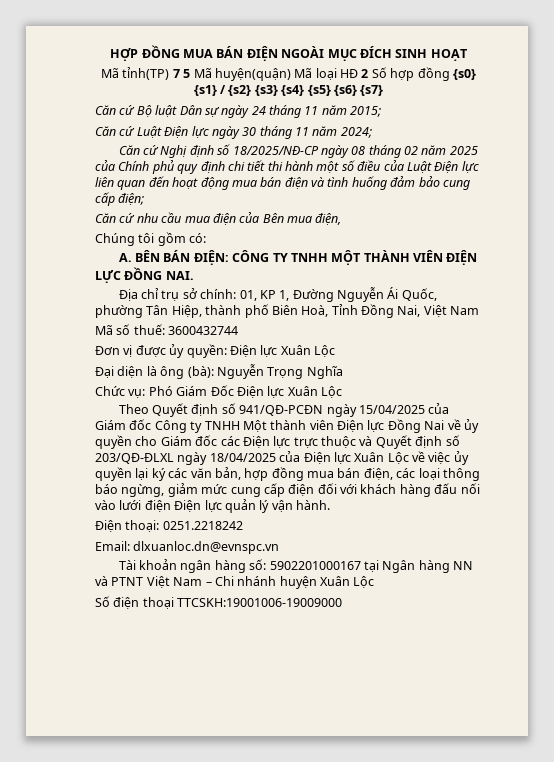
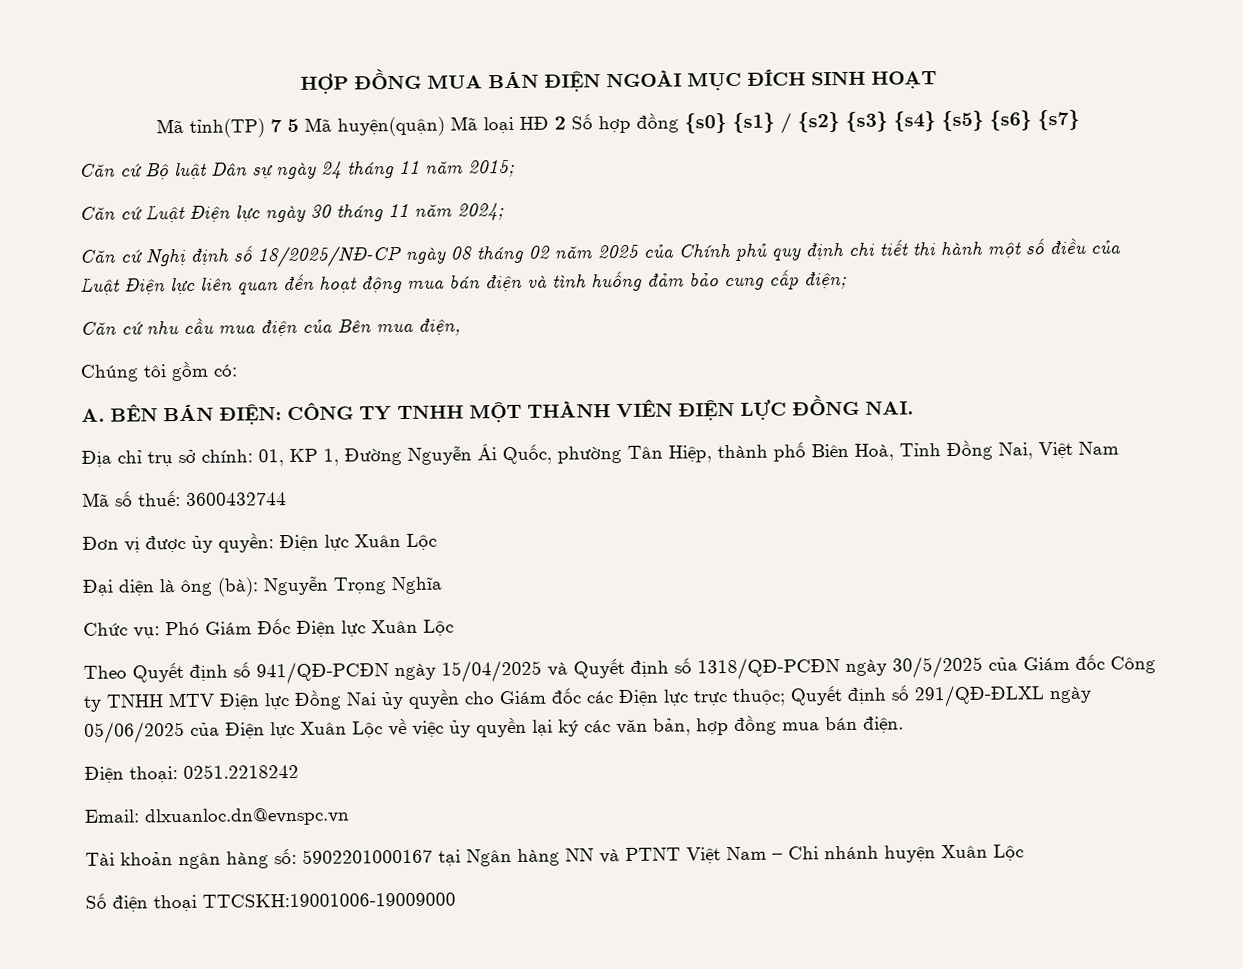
- Theo Quyết định số 941/QĐ-PCĐN ngày 15/04/2025 của Giám đốc Công ty TNHH Một thành viên Điện lực Đồng Nai về ủy quyền cho Giám đốc các Điện lực trực thuộc và Quyết định số 203/QÐ-ĐLXL ngày 18/04/2025 của Điện lực Xuân Lộc về việc ủy quyền lại ký các văn bản, hợp đồng mua bán điện, các loại thông báo ngừng, giảm mức cung cấp điện đối với khách hàng đấu nối vào lưới điện Điện lực quản lý vận hành.
+ Theo Quyết định số 941/QĐ-PCĐN ngày 15/04/2025 và Quyết định số 1318/QĐ-PCĐN ngày 30/5/2025 của Giám đốc Công ty TNHH MTV Điện lực Đồng Nai ủy quyền cho Giám đốc các Điện lực trực thuộc; Quyết định số 291/QÐ-ĐLXL ngày 05/06/2025 của Điện lực Xuân Lộc về việc ủy quyền lại ký các văn bản, hợp đồng mua bán điện.

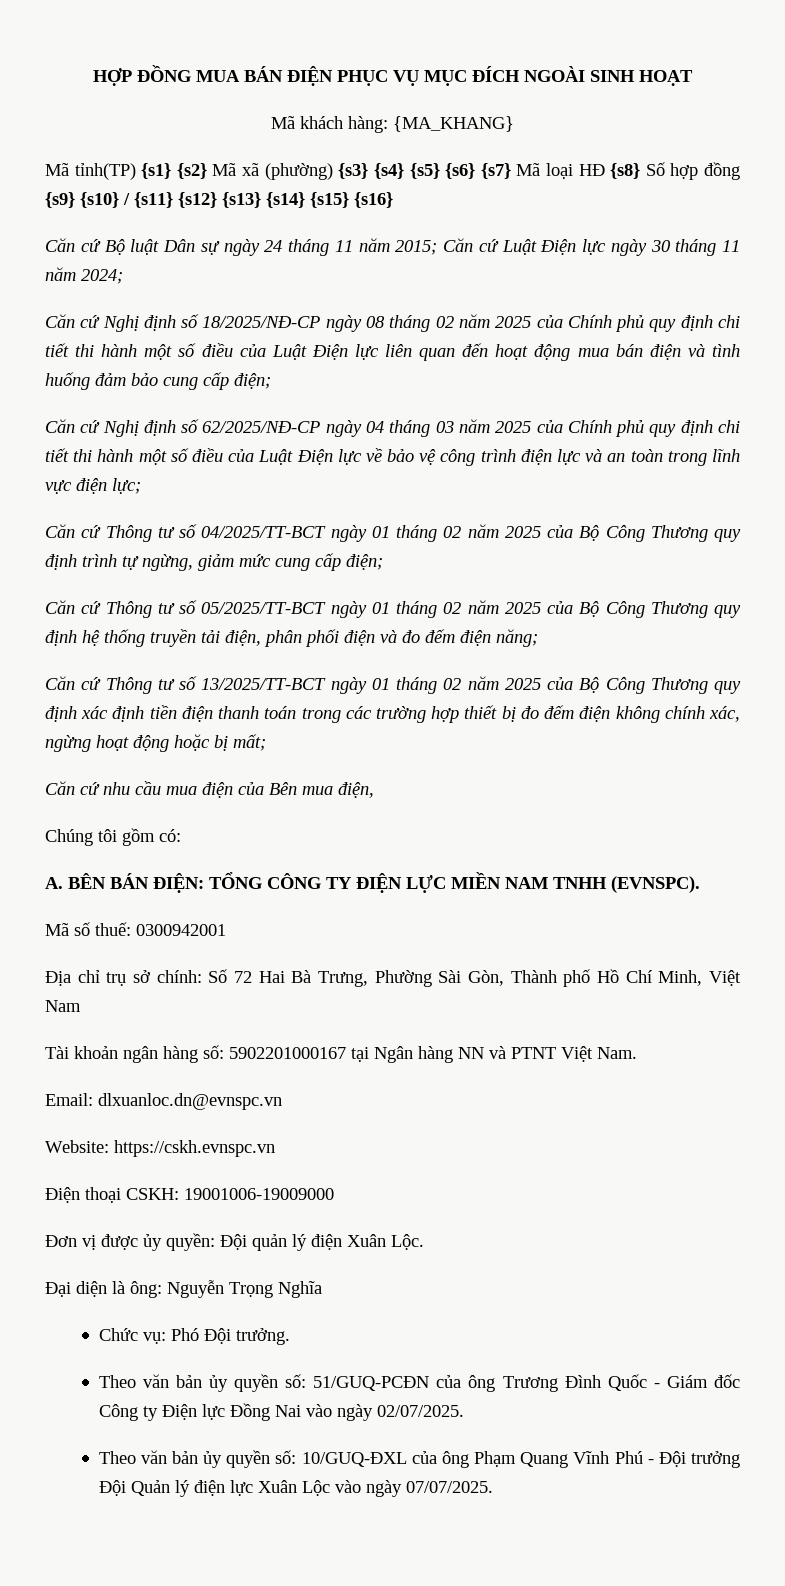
- HỢP ĐỒNG MUA BÁN ĐIỆN NGOÀI MỤC ĐÍCH SINH HOẠT
+ HỢP ĐỒNG MUA BÁN ĐIỆN PHỤC VỤ MỤC ĐÍCH NGOÀI SINH HOẠT
- Mã tỉnh(TP) 7 5 Mã huyện(quận) Mã loại HĐ 2 Số hợp đồng {s0} {s1} / {s2} {s3} {s4} {s5} {s6} {s7}
+ Mã khách hàng: {MA_KHANG}
+ Mã tỉnh(TP) {s1} {s2} Mã xã (phường) {s3} {s4} {s5} {s6} {s7} Mã loại HĐ {s8} Số hợp đồng {s9} {s10} / {s11} {s12} {s13} {s14} {s15} {s16}
- Căn cứ Bộ luật Dân sự ngày 24 tháng 11 năm 2015;
- Căn cứ Luật Điện lực ngày 30 tháng 11 năm 2024;
+ Căn cứ Bộ luật Dân sự ngày 24 tháng 11 năm 2015; Căn cứ Luật Điện lực ngày 30 tháng 11 năm 2024;
+ Căn cứ Nghị định số 62/2025/NĐ-CP ngày 04 tháng 03 năm 2025 của Chính phủ quy định chi tiết thi hành một số điều của Luật Điện lực về bảo vệ công trình điện lực và an toàn trong lĩnh vực điện lực;
+ Căn cứ Thông tư số 04/2025/TT-BCT ngày 01 tháng 02 năm 2025 của Bộ Công Thương quy định trình tự ngừng, giảm mức cung cấp điện;
+ Căn cứ Thông tư số 05/2025/TT-BCT ngày 01 tháng 02 năm 2025 của Bộ Công Thương quy định hệ thống truyền tải điện, phân phối điện và đo đếm điện năng;
+ Căn cứ Thông tư số 13/2025/TT-BCT ngày 01 tháng 02 năm 2025 của Bộ Công Thương quy định xác định tiền điện thanh toán trong các trường hợp thiết bị đo đếm điện không chính xác, ngừng hoạt động hoặc bị mất;
- A. BÊN BÁN ĐIỆN: CÔNG TY TNHH MỘT THÀNH VIÊN ĐIỆN LỰC ĐỒNG NAI.
+ A. BÊN BÁN ĐIỆN: TỔNG CÔNG TY ĐIỆN LỰC MIỀN NAM TNHH (EVNSPC).
+ Mã số thuế: 0300942001
- Địa chỉ trụ sở chính: 01, KP 1, Đường Nguyễn Ái Quốc, phường Tân Hiệp, thành phố Biên Hoà, Tỉnh Đồng Nai, Việt Nam
- Mã số thuế: 3600432744
- Đơn vị được ủy quyền: Điện lực Xuân Lộc
- Đại diện là ông (bà): Nguyễn Trọng Nghĩa
- Chức vụ: Phó Giám Đốc Điện lực Xuân Lộc
- Theo Quyết định số 941/QĐ-PCĐN ngày 15/04/2025 và Quyết định số 1318/QĐ-PCĐN ngày 30/5/2025 của Giám đốc Công ty TNHH MTV Điện lực Đồng Nai ủy quyền cho Giám đốc các Điện lực trực thuộc; Quyết định số 291/QÐ-ĐLXL ngày 05/06/2025 của Điện lực Xuân Lộc về việc ủy quyền lại ký các văn bản, hợp đồng mua bán điện.
- Điện thoại: 0251.2218242
- Email: dlxuanloc.dn@evnspc.vn
+ Địa chỉ trụ sở chính: Số 72 Hai Bà Trưng, Phường Sài Gòn, Thành phố Hồ Chí Minh, Việt Nam
- Tài khoản ngân hàng số: 5902201000167 tại Ngân hàng NN và PTNT Việt Nam – Chi nhánh huyện Xuân Lộc
- Số điện thoại TTCSKH:19001006-19009000
+ Tài khoản ngân hàng số: 5902201000167 tại Ngân hàng NN và PTNT Việt Nam.
+ Email: dlxuanloc.dn@evnspc.vn
+ Website: https://cskh.evnspc.vn
+ Điện thoại CSKH: 19001006-19009000
+ Đơn vị được ủy quyền: Đội quản lý điện Xuân Lộc.
+ Đại diện là ông: Nguyễn Trọng Nghĩa
+ Chức vụ: Phó Đội trưởng.
+ Theo văn bản ủy quyền số: 51/GUQ-PCĐN của ông Trương Đình Quốc - Giám đốc Công ty Điện lực Đồng Nai vào ngày 02/07/2025.
+ Theo văn bản ủy quyền số: 10/GUQ-ĐXL của ông Phạm Quang Vĩnh Phú - Đội trưởng Đội Quản lý điện lực Xuân Lộc vào ngày 07/07/2025.

